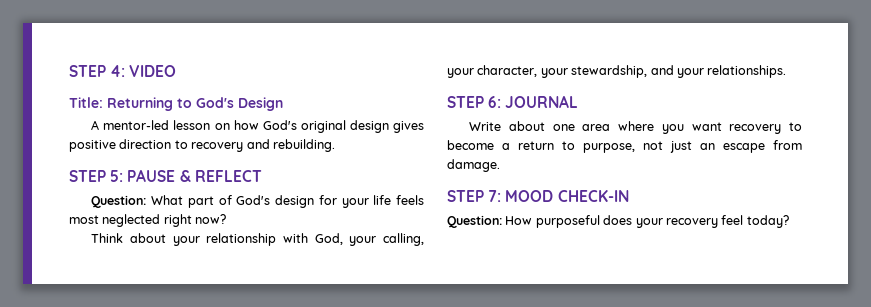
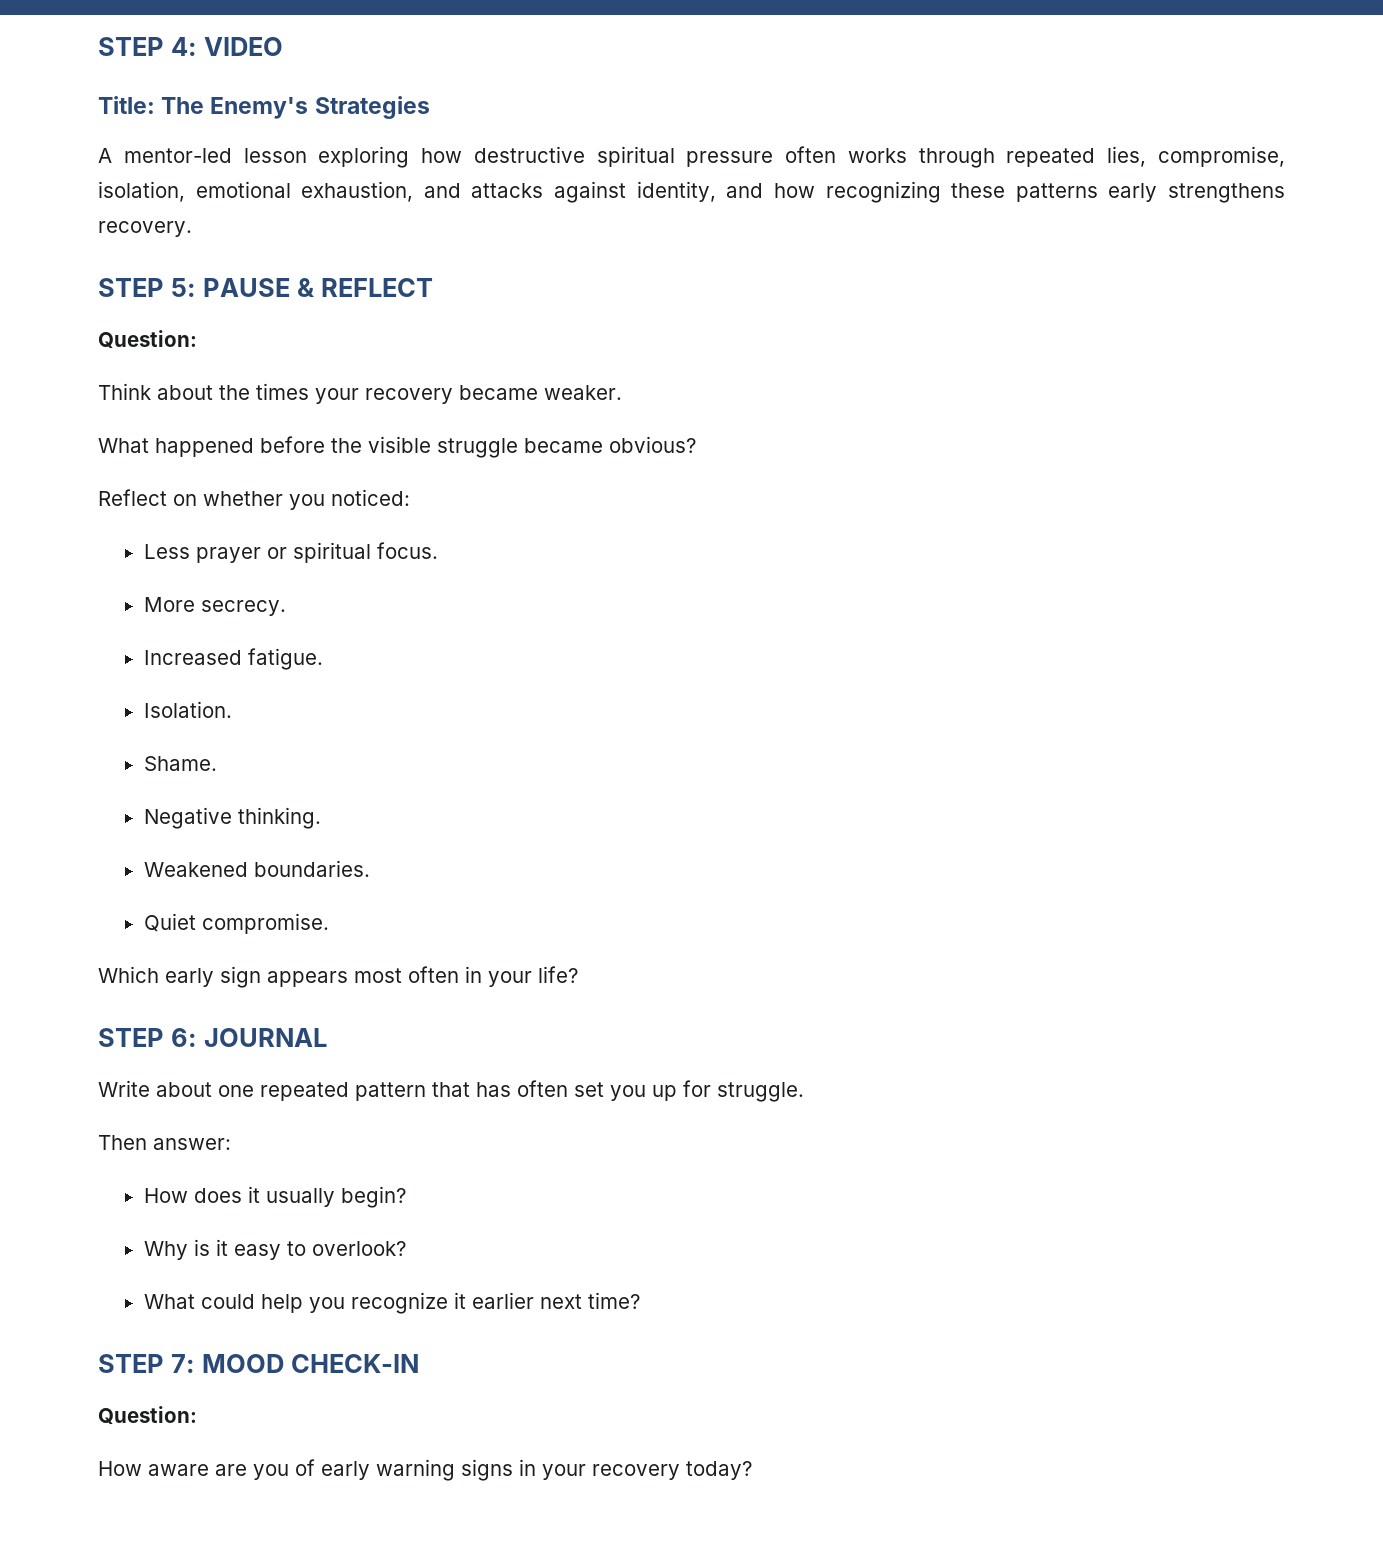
- Title: Returning to God's Design
+ Title: The Enemy's Strategies
- A mentor-led lesson on how God's original design gives positive direction to recovery and rebuilding.
+ A mentor-led lesson exploring how destructive spiritual pressure often works through repeated lies, compromise, isolation, emotional exhaustion, and attacks against identity, and how recognizing these patterns early strengthens recovery.
  STEP 5: PAUSE & REFLECT
- Question: What part of God's design for your life feels most neglected right now?
- Think about your relationship with God, your calling, your character, your stewardship, and your relationships.
+ Question:
+ Think about the times your recovery became weaker.
+ What happened before the visible struggle became obvious?
+ Reflect on whether you noticed:
+ Less prayer or spiritual focus.
+ More secrecy.
+ Increased fatigue.
+ Isolation.
+ Shame.
+ Negative thinking.
+ Weakened boundaries.
+ Quiet compromise.
+ Which early sign appears most often in your life?
- Write about one area where you want recovery to become a return to purpose, not just an escape from damage.
+ Write about one repeated pattern that has often set you up for struggle.
+ Then answer:
+ How does it usually begin?
+ Why is it easy to overlook?
+ What could help you recognize it earlier next time?
  STEP 7: MOOD CHECK-IN
- Question: How purposeful does your recovery feel today?
+ Question:
+ How aware are you of early warning signs in your recovery today?

